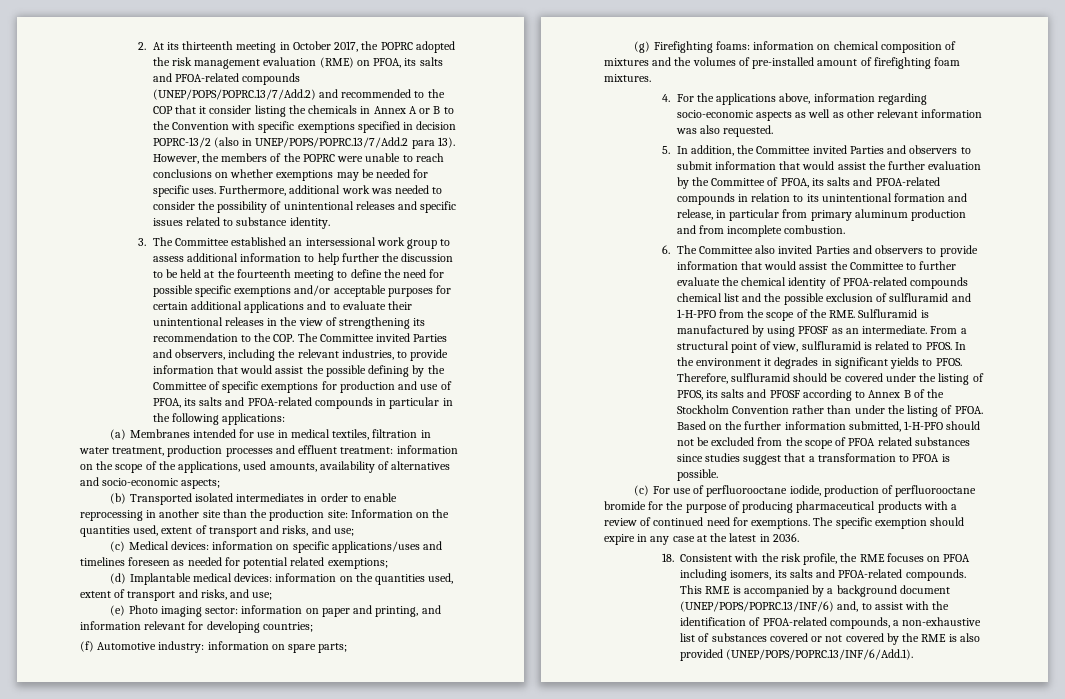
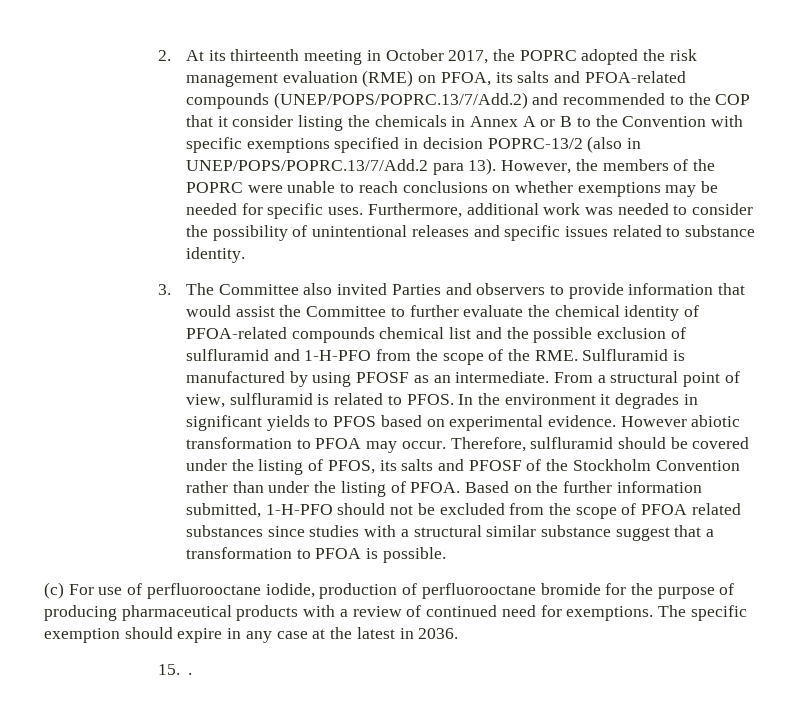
- 3. The Committee established an intersessional work group to assess additional information to help further the discussion to be held at the fourteenth meeting to define the need for possible specific exemptions and/or acceptable purposes for certain additional applications and to evaluate their unintentional releases in the view of strengthening its recommendation to the COP. The Committee invited Parties and observers, including the relevant industries, to provide information that would assist the possible defining by the Committee of specific exemptions for production and use of PFOA, its salts and PFOA-related compounds in particular in the following applications:
- (a) Membranes intended for use in medical textiles, filtration in water treatment, production processes and effluent treatment: information on the scope of the applications, used amounts, availability of alternatives and socio-economic aspects;
- (b) Transported isolated intermediates in order to enable reprocessing in another site than the production site: Information on the quantities used, extent of transport and risks, and use;
- (c) Medical devices: information on specific applications/uses and timelines foreseen as needed for potential related exemptions;
- (d) Implantable medical devices: information on the quantities used, extent of transport and risks, and use;
- (e) Photo imaging sector: information on paper and printing, and information relevant for developing countries;
- (f) Automotive industry: information on spare parts;
- (g) Firefighting foams: information on chemical composition of mixtures and the volumes of pre-installed amount of firefighting foam mixtures.
- 4. For the applications above, information regarding socio-economic aspects as well as other relevant information was also requested.
- 5. In addition, the Committee invited Parties and observers to submit information that would assist the further evaluation by the Committee of PFOA, its salts and PFOA-related compounds in relation to its unintentional formation and release, in particular from primary aluminum production and from incomplete combustion.
- 6. The Committee also invited Parties and observers to provide information that would assist the Committee to further evaluate the chemical identity of PFOA-related compounds chemical list and the possible exclusion of sulfluramid and 1-H-PFO from the scope of the RME. Sulfluramid is manufactured by using PFOSF as an intermediate.
+ 3. The Committee also invited Parties and observers to provide information that would assist the Committee to further evaluate the chemical identity of PFOA-related compounds chemical list and the possible exclusion of sulfluramid and 1-H-PFO from the scope of the RME. Sulfluramid is manufactured by using PFOSF as an intermediate.
- In the environment it degrades in significant yields to PFOS.
+ In the environment it degrades in significant yields to PFOS based on experimental evidence. However abiotic transformation to PFOA may occur.
- Therefore, sulfluramid should be covered under the listing of PFOS, its salts and PFOSF according to Annex B of the Stockholm Convention rather than under the listing of PFOA.
+ Therefore, sulfluramid should be covered under the listing of PFOS, its salts and PFOSF of the Stockholm Convention rather than under the listing of PFOA.
- Based on the further information submitted, 1-H-PFO should not be excluded from the scope of PFOA related substances since studies suggest that a transformation to PFOA is possible.
+ Based on the further information submitted, 1-H-PFO should not be excluded from the scope of PFOA related substances since studies with a structural similar substance suggest that a transformation to PFOA is possible.
- 18. Consistent with the risk profile, the RME focuses on PFOA including isomers, its salts and PFOA-related compounds. This RME is accompanied by a background document (UNEP/POPS/POPRC.13/INF/6) and, to assist with the identification of PFOA-related compounds, a non-exhaustive list of substances covered or not covered by the RME is also provided (UNEP/POPS/POPRC.13/INF/6/Add.1).
+ 15. .

